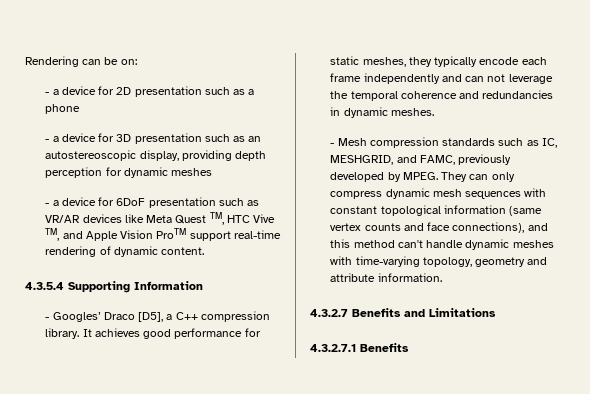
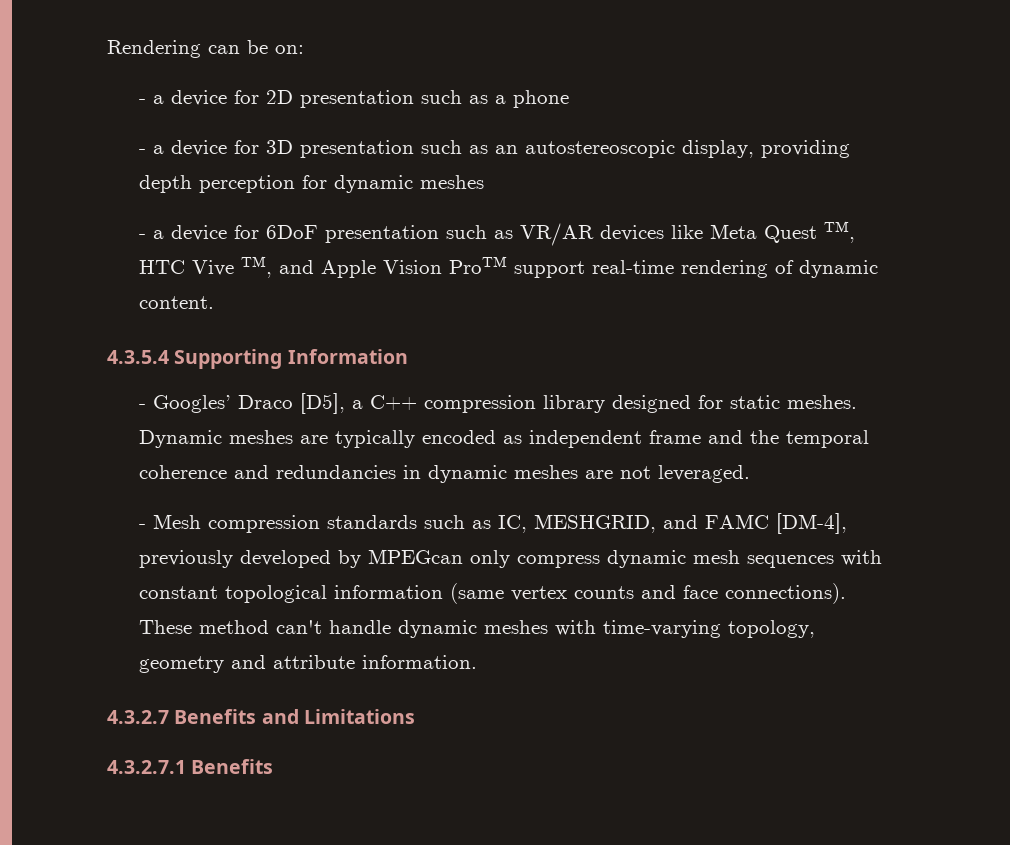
- - Googles’ Draco [D5], a C++ compression library. It achieves good performance for static meshes, they typically encode each frame independently and can not leverage the temporal coherence and redundancies in dynamic meshes.
+ - Googles’ Draco [D5], a C++ compression library designed for static meshes. Dynamic meshes are typically encoded as independent frame and the temporal coherence and redundancies in dynamic meshes are not leveraged.
- - Mesh compression standards such as IC, MESHGRID, and FAMC, previously developed by MPEG. They can only compress dynamic mesh sequences with constant topological information (same vertex counts and face connections), and this method can't handle dynamic meshes with time-varying topology, geometry and attribute information.
+ - Mesh compression standards such as IC, MESHGRID, and FAMC [DM-4], previously developed by MPEGcan only compress dynamic mesh sequences with constant topological information (same vertex counts and face connections). These method can't handle dynamic meshes with time-varying topology, geometry and attribute information.

